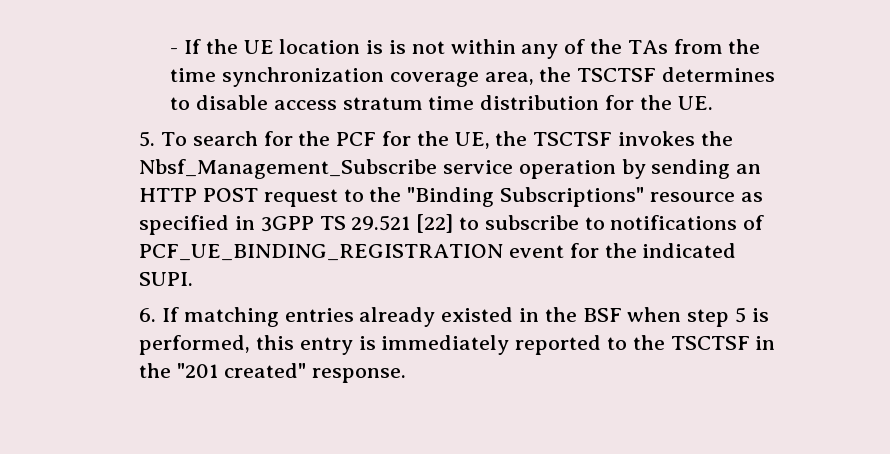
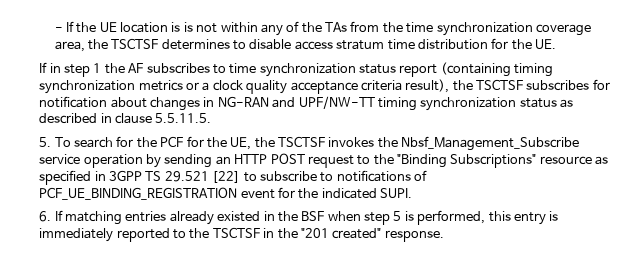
+ If in step 1 the AF subscribes to time synchronization status report (containing timing synchronization metrics or a clock quality acceptance criteria result), the TSCTSF subscribes for notification about changes in NG-RAN and UPF/NW-TT timing synchronization status as described in clause 5.5.11.5.

